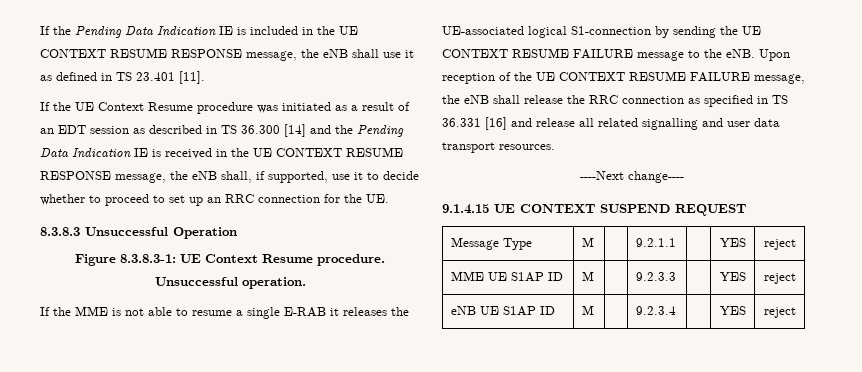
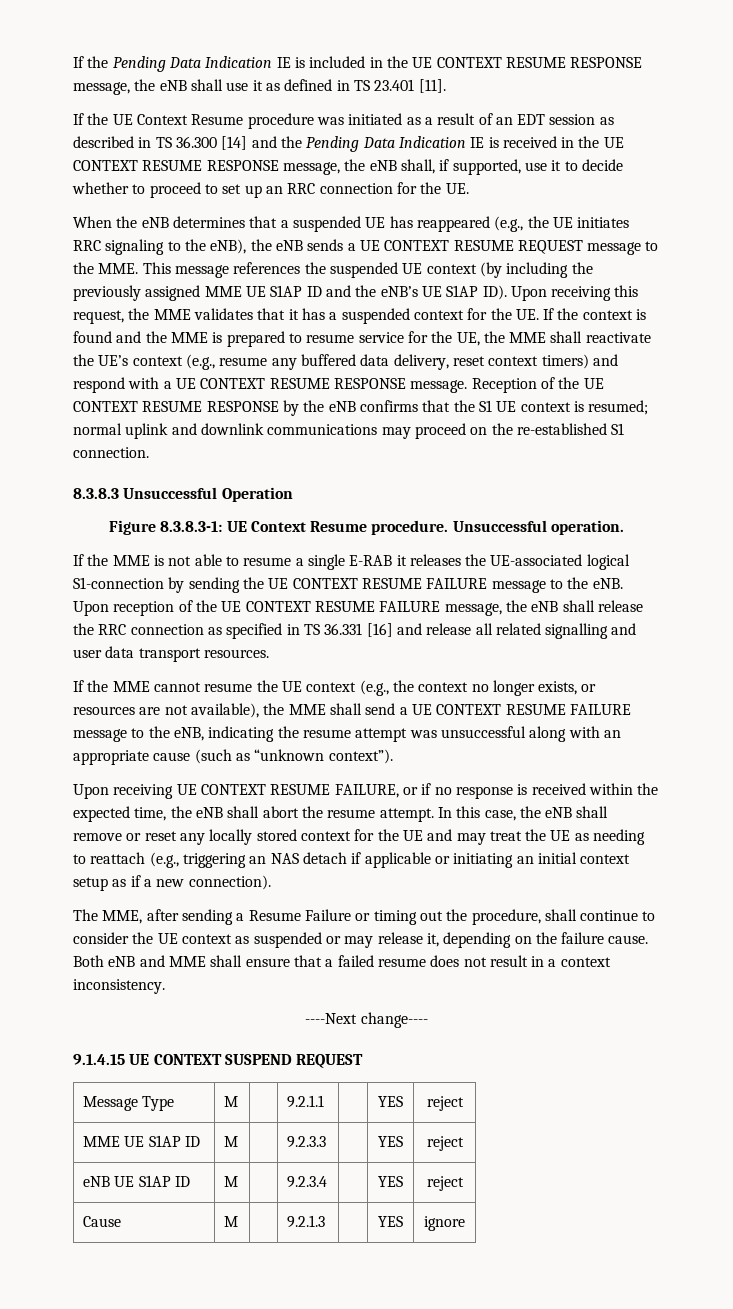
+ When the eNB determines that a suspended UE has reappeared (e.g., the UE initiates RRC signaling to the eNB), the eNB sends a UE CONTEXT RESUME REQUEST message to the MME. This message references the suspended UE context (by including the previously assigned MME UE S1AP ID and the eNB’s UE S1AP ID). Upon receiving this request, the MME validates that it has a suspended context for the UE. If the context is found and the MME is prepared to resume service for the UE, the MME shall reactivate the UE’s context (e.g., resume any buffered data delivery, reset context timers) and respond with a UE CONTEXT RESUME RESPONSE message. Reception of the UE CONTEXT RESUME RESPONSE by the eNB confirms that the S1 UE context is resumed; normal uplink and downlink communications may proceed on the re-established S1 connection.
+ If the MME cannot resume the UE context (e.g., the context no longer exists, or resources are not available), the MME shall send a UE CONTEXT RESUME FAILURE message to the eNB, indicating the resume attempt was unsuccessful along with an appropriate cause (such as “unknown context”).
+ Upon receiving UE CONTEXT RESUME FAILURE, or if no response is received within the expected time, the eNB shall abort the resume attempt. In this case, the eNB shall remove or reset any locally stored context for the UE and may treat the UE as needing to reattach (e.g., triggering an NAS detach if applicable or initiating an initial context setup as if a new connection).
+ The MME, after sending a Resume Failure or timing out the procedure, shall continue to consider the UE context as suspended or may release it, depending on the failure cause. Both eNB and MME shall ensure that a failed resume does not result in a context inconsistency.
+ Cause | M | | 9.2.1.3 | | YES | ignore

